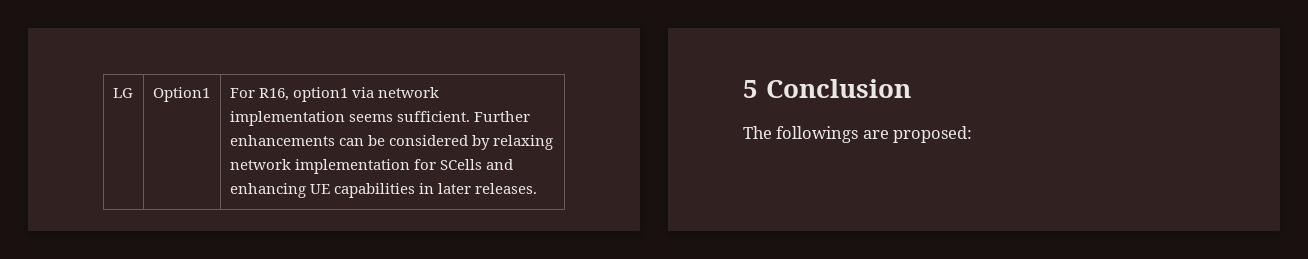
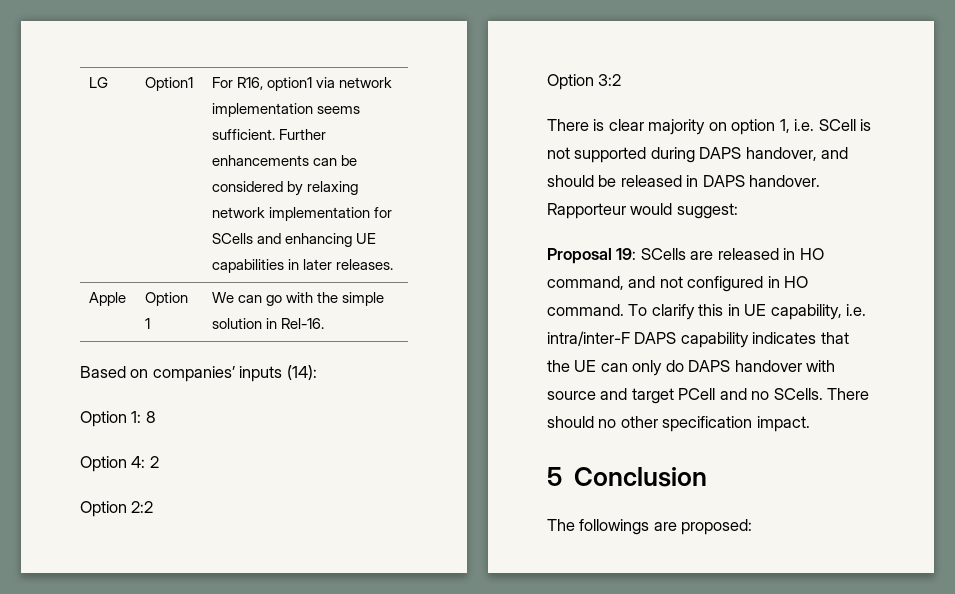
+ Apple | Option 1 | We can go with the simple solution in Rel-16.
+ Based on companies’ inputs (14):
+ Option 1: 8
+ Option 4: 2
+ Option 2:2
+ Option 3:2
+ There is clear majority on option 1, i.e. SCell is not supported during DAPS handover, and should be released in DAPS handover. Rapporteur would suggest:
+ Proposal 19: SCells are released in HO command, and not configured in HO command. To clarify this in UE capability, i.e. intra/inter-F DAPS capability indicates that the UE can only do DAPS handover with source and target PCell and no SCells. There should no other specification impact.

